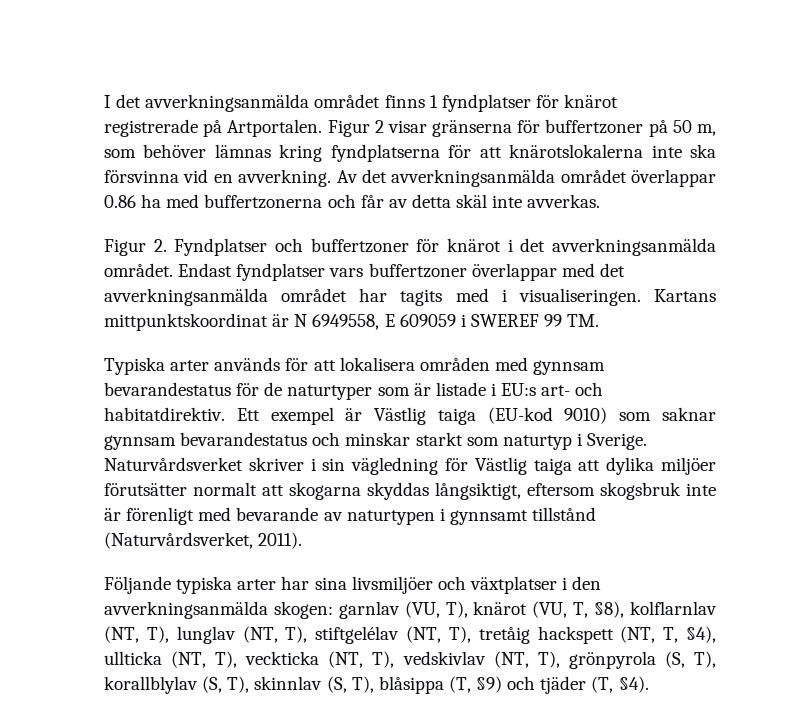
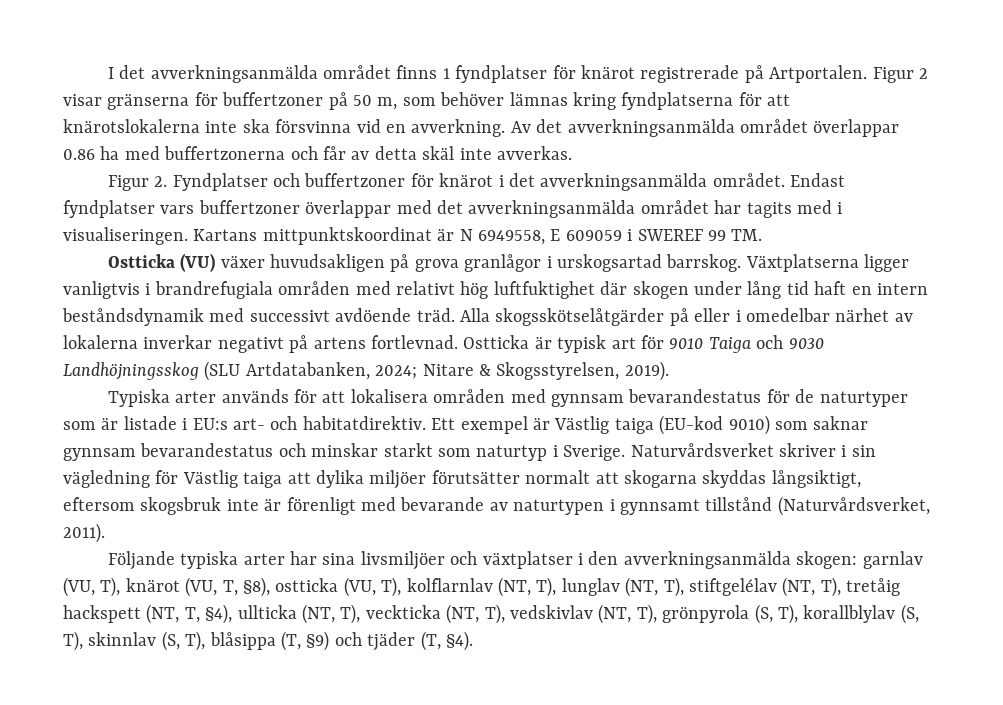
+ Ostticka (VU) växer huvudsakligen på grova granlågor i urskogsartad barrskog. Växtplatserna ligger vanligtvis i brandrefugiala områden med relativt hög luftfuktighet där skogen under lång tid haft en intern beståndsdynamik med successivt avdöende träd. Alla skogsskötselåtgärder på eller i omedelbar närhet av lokalerna inverkar negativt på artens fortlevnad. Ostticka är typisk art för 9010 Taiga och 9030 Landhöjningsskog (SLU Artdatabanken, 2024; Nitare & Skogsstyrelsen, 2019).
- Följande typiska arter har sina livsmiljöer och växtplatser i den avverkningsanmälda skogen: garnlav (VU, T), knärot (VU, T, §8), kolflarnlav (NT, T), lunglav (NT, T), stiftgelélav (NT, T), tretåig hackspett (NT, T, §4), ullticka (NT, T), veckticka (NT, T), vedskivlav (NT, T), grönpyrola (S, T), korallblylav (S, T), skinnlav (S, T), blåsippa (T, §9) och tjäder (T, §4).
+ Följande typiska arter har sina livsmiljöer och växtplatser i den avverkningsanmälda skogen: garnlav (VU, T), knärot (VU, T, §8), ostticka (VU, T), kolflarnlav (NT, T), lunglav (NT, T), stiftgelélav (NT, T), tretåig hackspett (NT, T, §4), ullticka (NT, T), veckticka (NT, T), vedskivlav (NT, T), grönpyrola (S, T), korallblylav (S, T), skinnlav (S, T), blåsippa (T, §9) och tjäder (T, §4).

